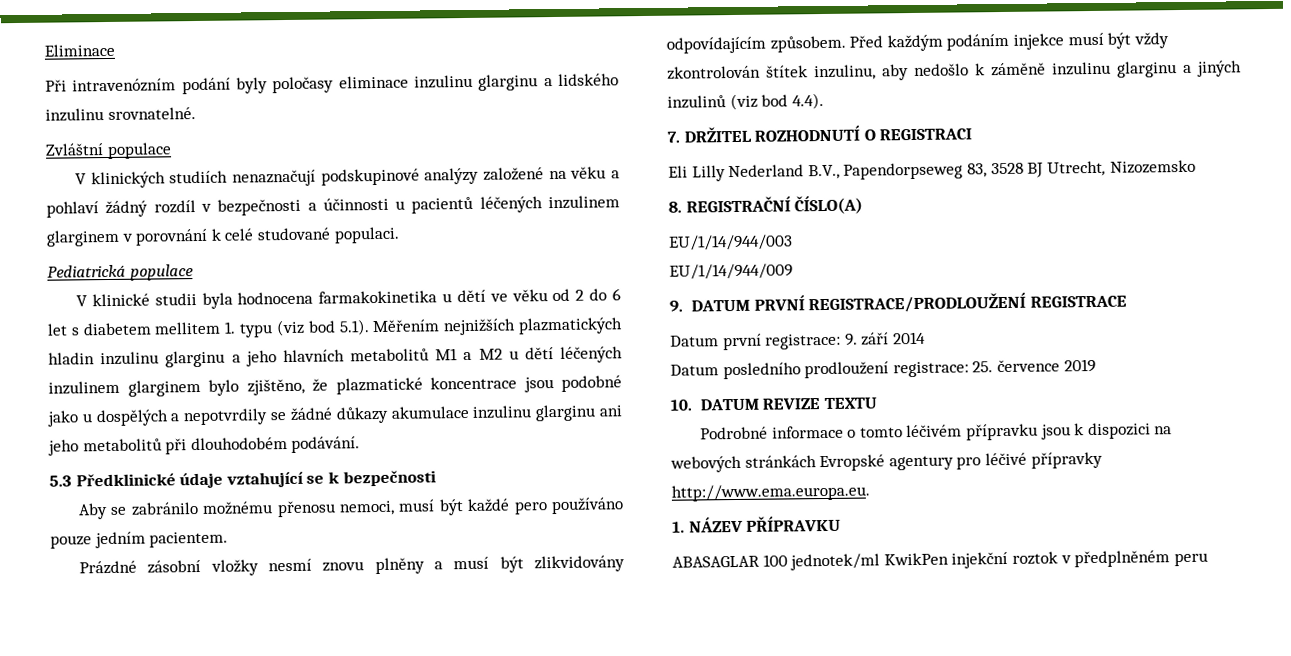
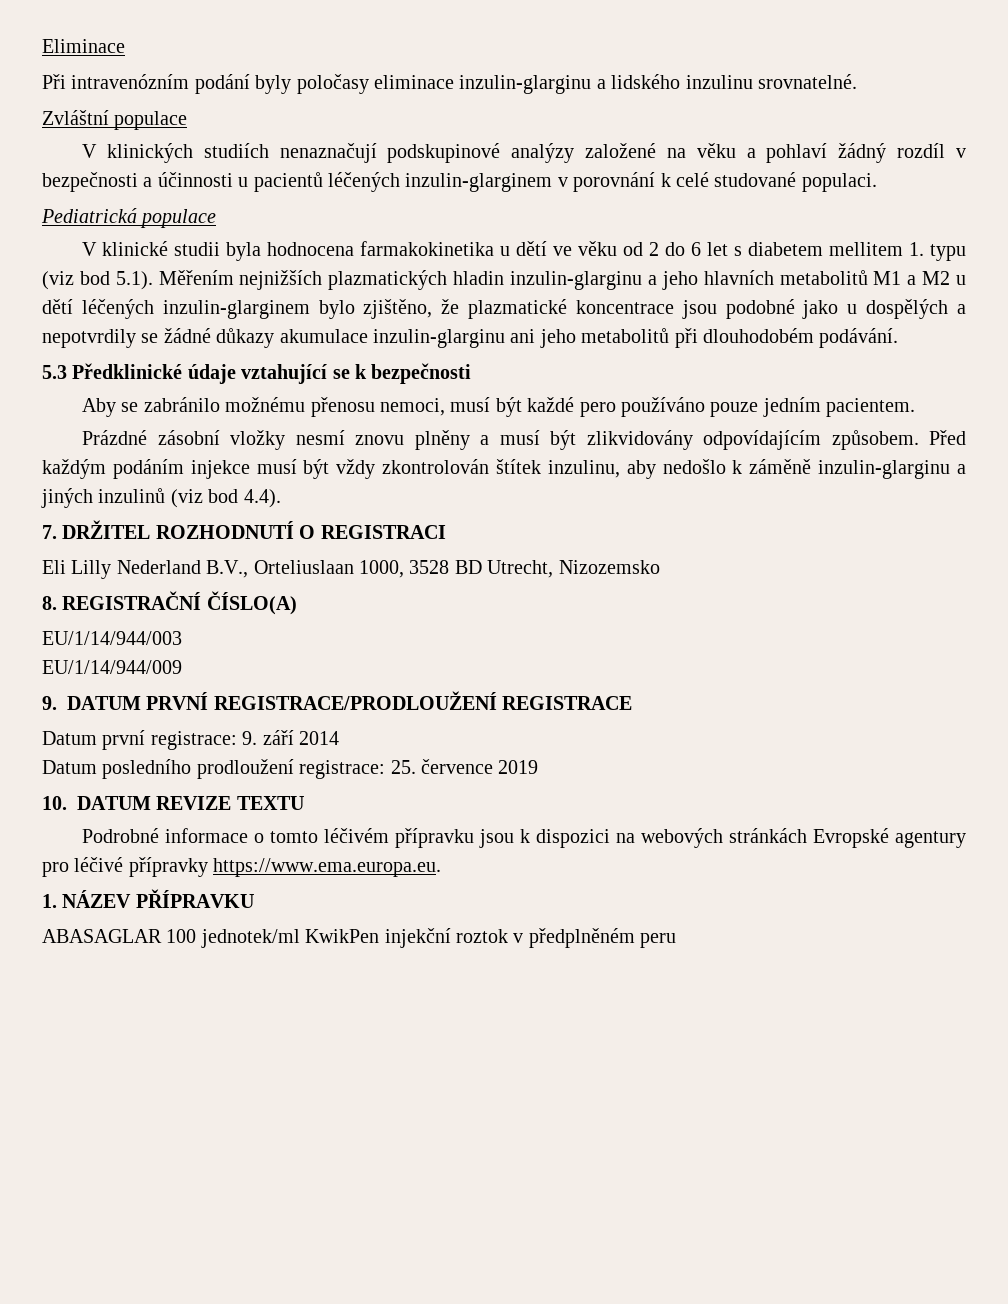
- Při intravenózním podání byly poločasy eliminace inzulinu glarginu a lidského inzulinu srovnatelné.
+ Při intravenózním podání byly poločasy eliminace inzulin-glarginu a lidského inzulinu srovnatelné.
- V klinických studiích nenaznačují podskupinové analýzy založené na věku a pohlaví žádný rozdíl v bezpečnosti a účinnosti u pacientů léčených inzulinem glarginem v porovnání k celé studované populaci.
+ V klinických studiích nenaznačují podskupinové analýzy založené na věku a pohlaví žádný rozdíl v bezpečnosti a účinnosti u pacientů léčených inzulin-glarginem v porovnání k celé studované populaci.
- V klinické studii byla hodnocena farmakokinetika u dětí ve věku od 2 do 6 let s diabetem mellitem 1. typu (viz bod 5.1). Měřením nejnižších plazmatických hladin inzulinu glarginu a jeho hlavních metabolitů M1 a M2 u dětí léčených inzulinem glarginem bylo zjištěno, že plazmatické koncentrace jsou podobné jako u dospělých a nepotvrdily se žádné důkazy akumulace inzulinu glarginu ani jeho metabolitů při dlouhodobém podávání.
+ V klinické studii byla hodnocena farmakokinetika u dětí ve věku od 2 do 6 let s diabetem mellitem 1. typu (viz bod 5.1). Měřením nejnižších plazmatických hladin inzulin-glarginu a jeho hlavních metabolitů M1 a M2 u dětí léčených inzulin-glarginem bylo zjištěno, že plazmatické koncentrace jsou podobné jako u dospělých a nepotvrdily se žádné důkazy akumulace inzulin-glarginu ani jeho metabolitů při dlouhodobém podávání.
- Před každým podáním injekce musí být vždy zkontrolován štítek inzulinu, aby nedošlo k záměně inzulinu glarginu a jiných inzulinů (viz bod 4.4).
+ Před každým podáním injekce musí být vždy zkontrolován štítek inzulinu, aby nedošlo k záměně inzulin-glarginu a jiných inzulinů (viz bod 4.4).
- Eli Lilly Nederland B.V., Papendorpseweg 83, 3528 BJ Utrecht, Nizozemsko
+ Eli Lilly Nederland B.V., Orteliuslaan 1000, 3528 BD Utrecht, Nizozemsko
- Podrobné informace o tomto léčivém přípravku jsou k dispozici na webových stránkách Evropské agentury pro léčivé přípravky http://www.ema.europa.eu.
+ Podrobné informace o tomto léčivém přípravku jsou k dispozici na webových stránkách Evropské agentury pro léčivé přípravky https://www.ema.europa.eu.

